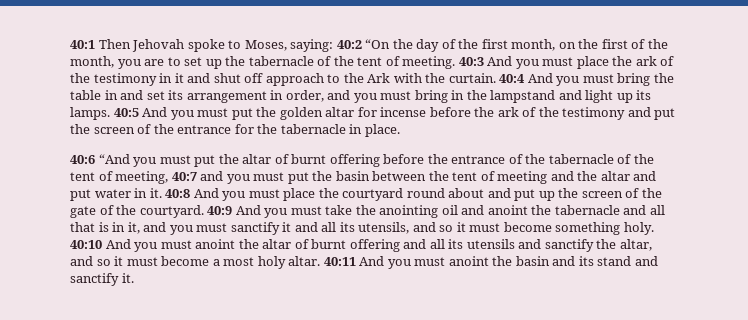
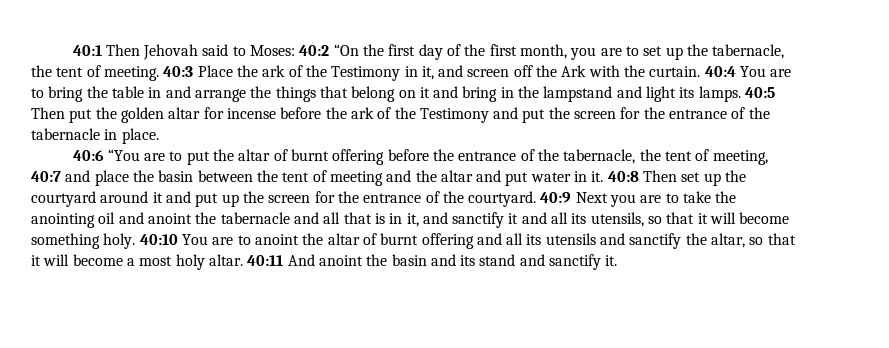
- 40:1 Then Jehovah spoke to Moses, saying: 40:2 “On the day of the first month, on the first of the month, you are to set up the tabernacle of the tent of meeting.
+ 40:1 Then Jehovah said to Moses: 40:2 “On the first day of the first month, you are to set up the tabernacle, the tent of meeting.
- 40:3 And you must place the ark of the testimony in it and shut off approach to the Ark with the curtain.
+ 40:3 Place the ark of the Testimony in it, and screen off the Ark with the curtain.
- 40:4 And you must bring the table in and set its arrangement in order, and you must bring in the lampstand and light up its lamps.
+ 40:4 You are to bring the table in and arrange the things that belong on it and bring in the lampstand and light its lamps.
- 40:5 And you must put the golden altar for incense before the ark of the testimony and put the screen of the entrance for the tabernacle in place.
+ 40:5 Then put the golden altar for incense before the ark of the Testimony and put the screen for the entrance of the tabernacle in place.
- 40:6 “And you must put the altar of burnt offering before the entrance of the tabernacle of the tent of meeting, 40:7 and you must put the basin between the tent of meeting and the altar and put water in it.
+ 40:6 “You are to put the altar of burnt offering before the entrance of the tabernacle, the tent of meeting, 40:7 and place the basin between the tent of meeting and the altar and put water in it.
- 40:8 And you must place the courtyard round about and put up the screen of the gate of the courtyard.
+ 40:8 Then set up the courtyard around it and put up the screen for the entrance of the courtyard.
- 40:9 And you must take the anointing oil and anoint the tabernacle and all that is in it, and you must sanctify it and all its utensils, and so it must become something holy.
+ 40:9 Next you are to take the anointing oil and anoint the tabernacle and all that is in it, and sanctify it and all its utensils, so that it will become something holy.
- 40:10 And you must anoint the altar of burnt offering and all its utensils and sanctify the altar, and so it must become a most holy altar.
+ 40:10 You are to anoint the altar of burnt offering and all its utensils and sanctify the altar, so that it will become a most holy altar.
- 40:11 And you must anoint the basin and its stand and sanctify it.
+ 40:11 And anoint the basin and its stand and sanctify it.

